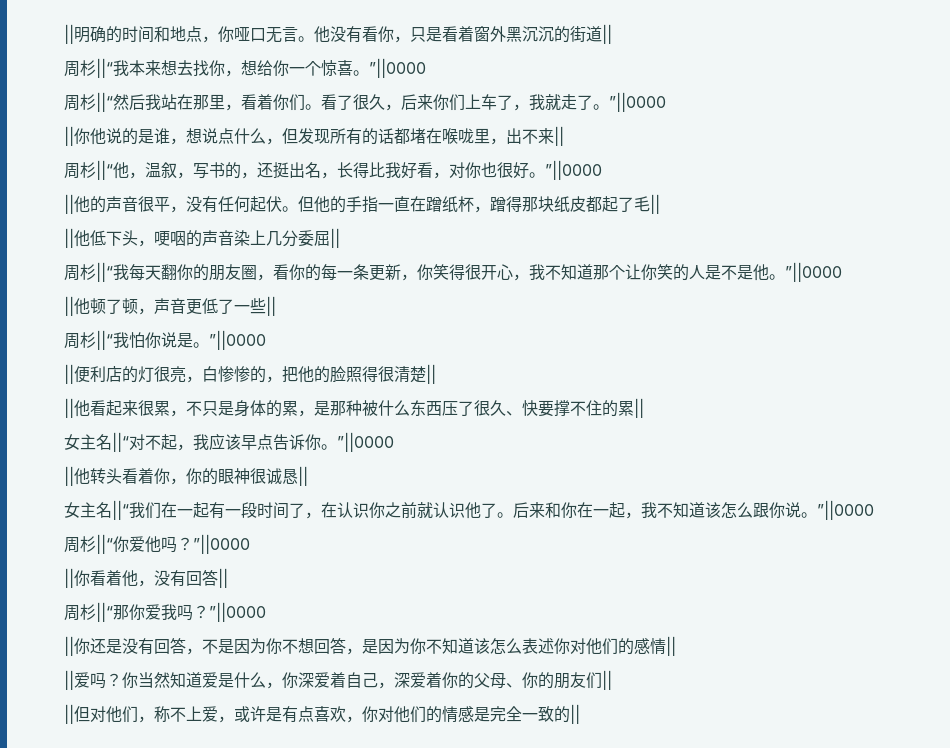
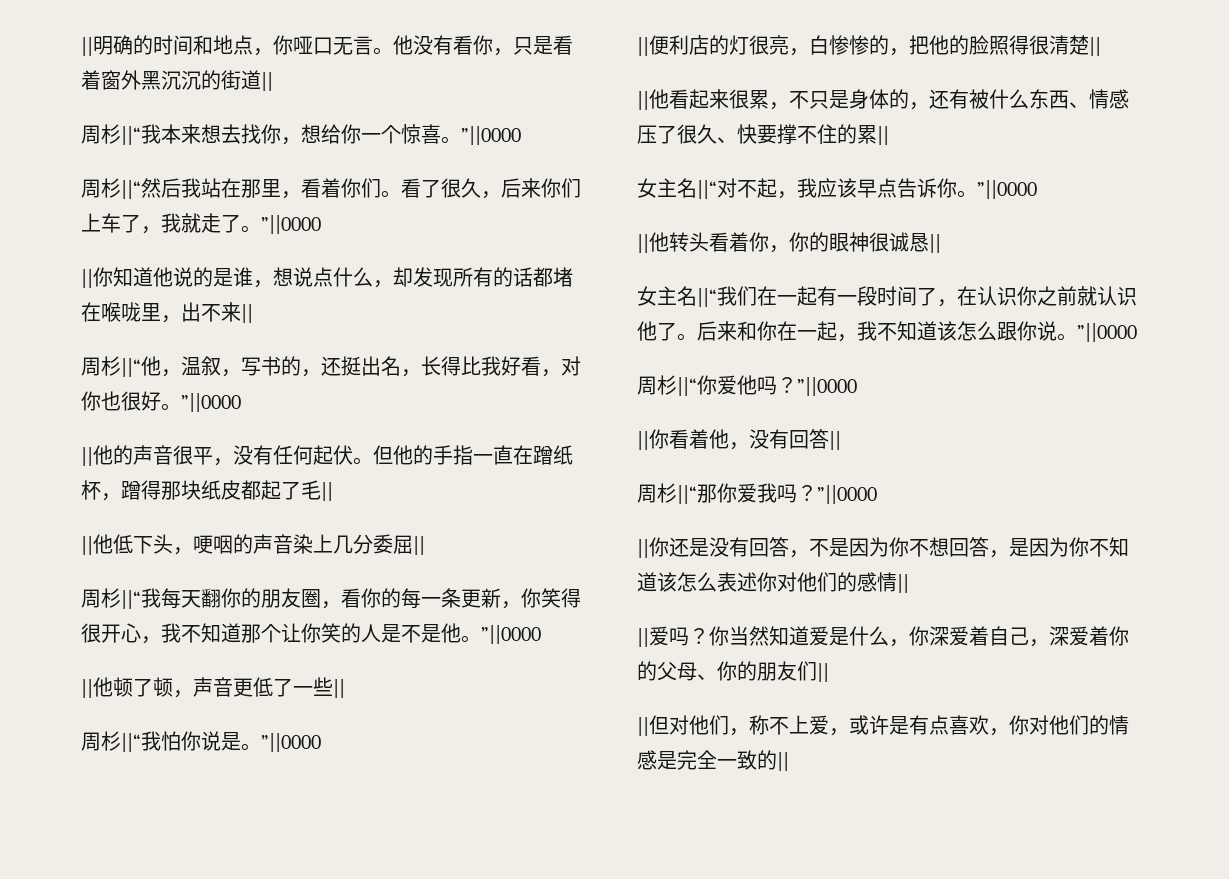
- ||你他说的是谁，想说点什么，但发现所有的话都堵在喉咙里，出不来||
+ ||你知道他说的是谁，想说点什么，却发现所有的话都堵在喉咙里，出不来||
- ||他看起来很累，不只是身体的累，是那种被什么东西压了很久、快要撑不住的累||
+ ||他看起来很累，不只是身体的，还有被什么东西、情感压了很久、快要撑不住的累||

